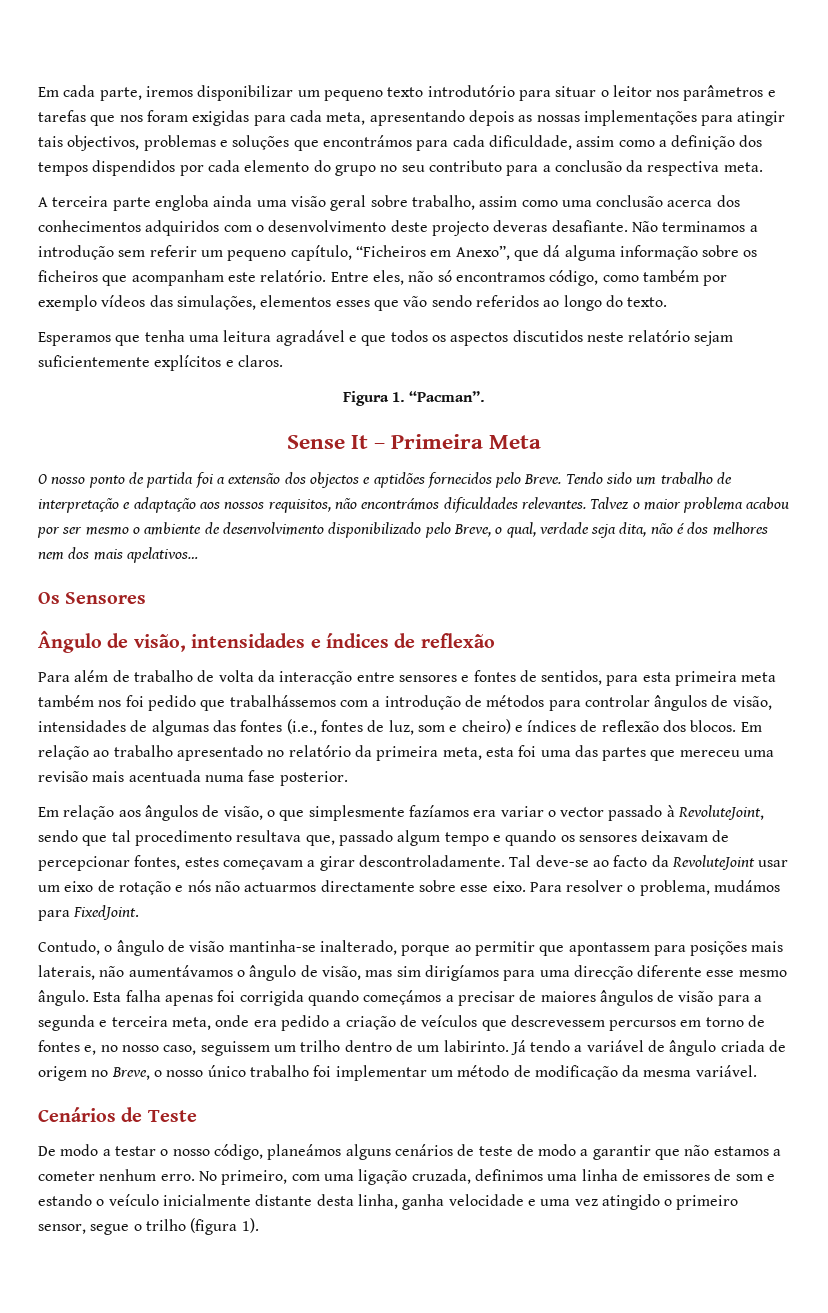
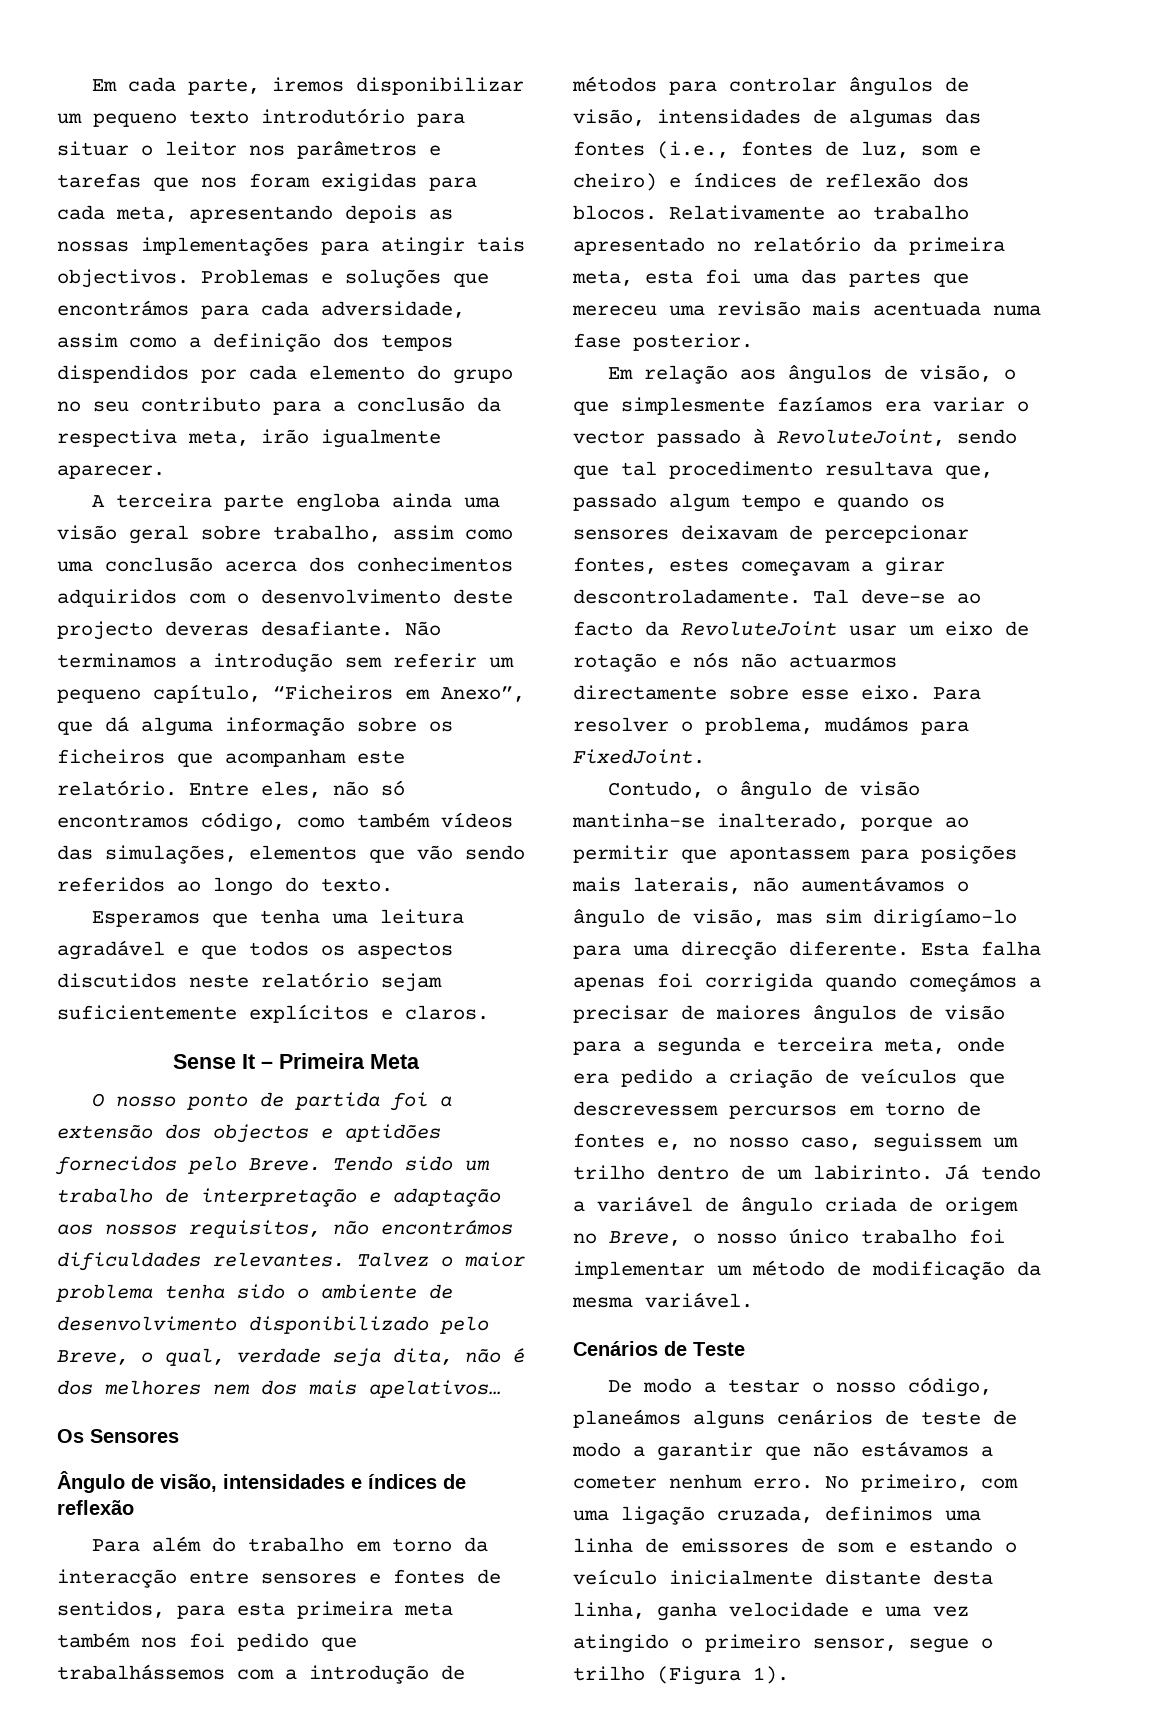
- Em cada parte, iremos disponibilizar um pequeno texto introdutório para situar o leitor nos parâmetros e tarefas que nos foram exigidas para cada meta, apresentando depois as nossas implementações para atingir tais objectivos, problemas e soluções que encontrámos para cada dificuldade, assim como a definição dos tempos dispendidos por cada elemento do grupo no seu contributo para a conclusão da respectiva meta.
+ Em cada parte, iremos disponibilizar um pequeno texto introdutório para situar o leitor nos parâmetros e tarefas que nos foram exigidas para cada meta, apresentando depois as nossas implementações para atingir tais objectivos. Problemas e soluções que encontrámos para cada adversidade, assim como a definição dos tempos dispendidos por cada elemento do grupo no seu contributo para a conclusão da respectiva meta, irão igualmente aparecer.
- Entre eles, não só encontramos código, como também por exemplo vídeos das simulações, elementos esses que vão sendo referidos ao longo do texto.
+ Entre eles, não só encontramos código, como também vídeos das simulações, elementos que vão sendo referidos ao longo do texto.
- Figura 1. “Pacman”.
- Talvez o maior problema acabou por ser mesmo o ambiente de desenvolvimento disponibilizado pelo Breve, o qual, verdade seja dita, não é dos melhores nem dos mais apelativos…
+ Talvez o maior problema tenha sido o ambiente de desenvolvimento disponibilizado pelo Breve, o qual, verdade seja dita, não é dos melhores nem dos mais apelativos…
- Para além de trabalho de volta da interacção entre sensores e fontes de sentidos, para esta primeira meta também nos foi pedido que trabalhássemos com a introdução de métodos para controlar ângulos de visão, intensidades de algumas das fontes (i.e., fontes de luz, som e cheiro) e índices de reflexão dos blocos.
+ Para além do trabalho em torno da interacção entre sensores e fontes de sentidos, para esta primeira meta também nos foi pedido que trabalhássemos com a introdução de métodos para controlar ângulos de visão, intensidades de algumas das fontes (i.e., fontes de luz, som e cheiro) e índices de reflexão dos blocos.
- Em relação ao trabalho apresentado no relatório da primeira meta, esta foi uma das partes que mereceu uma revisão mais acentuada numa fase posterior.
+ Relativamente ao trabalho apresentado no relatório da primeira meta, esta foi uma das partes que mereceu uma revisão mais acentuada numa fase posterior.
- Contudo, o ângulo de visão mantinha-se inalterado, porque ao permitir que apontassem para posições mais laterais, não aumentávamos o ângulo de visão, mas sim dirigíamos para uma direcção diferente esse mesmo ângulo.
+ Contudo, o ângulo de visão mantinha-se inalterado, porque ao permitir que apontassem para posições mais laterais, não aumentávamos o ângulo de visão, mas sim dirigíamo-lo para uma direcção diferente.
- De modo a testar o nosso código, planeámos alguns cenários de teste de modo a garantir que não estamos a cometer nenhum erro.
+ De modo a testar o nosso código, planeámos alguns cenários de teste de modo a garantir que não estávamos a cometer nenhum erro.
- No primeiro, com uma ligação cruzada, definimos uma linha de emissores de som e estando o veículo inicialmente distante desta linha, ganha velocidade e uma vez atingido o primeiro sensor, segue o trilho (figura 1).
+ No primeiro, com uma ligação cruzada, definimos uma linha de emissores de som e estando o veículo inicialmente distante desta linha, ganha velocidade e uma vez atingido o primeiro sensor, segue o trilho (Figura 1).

